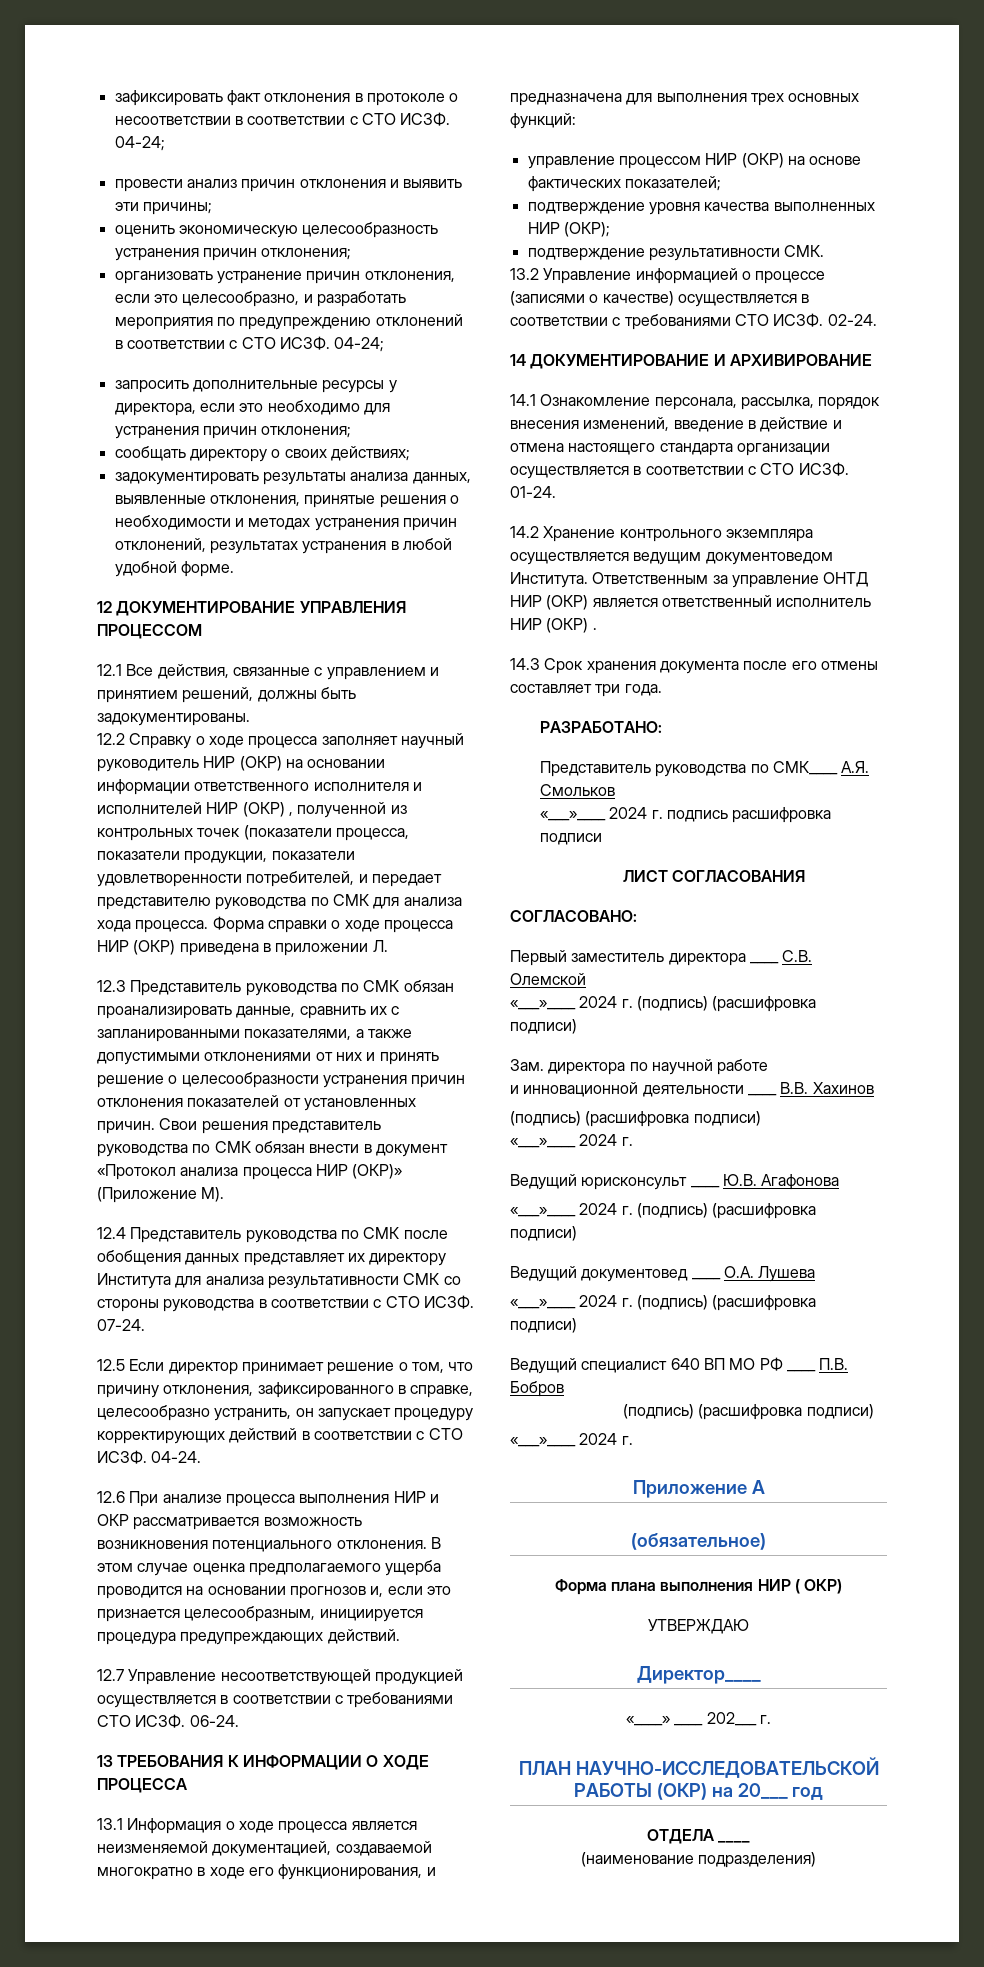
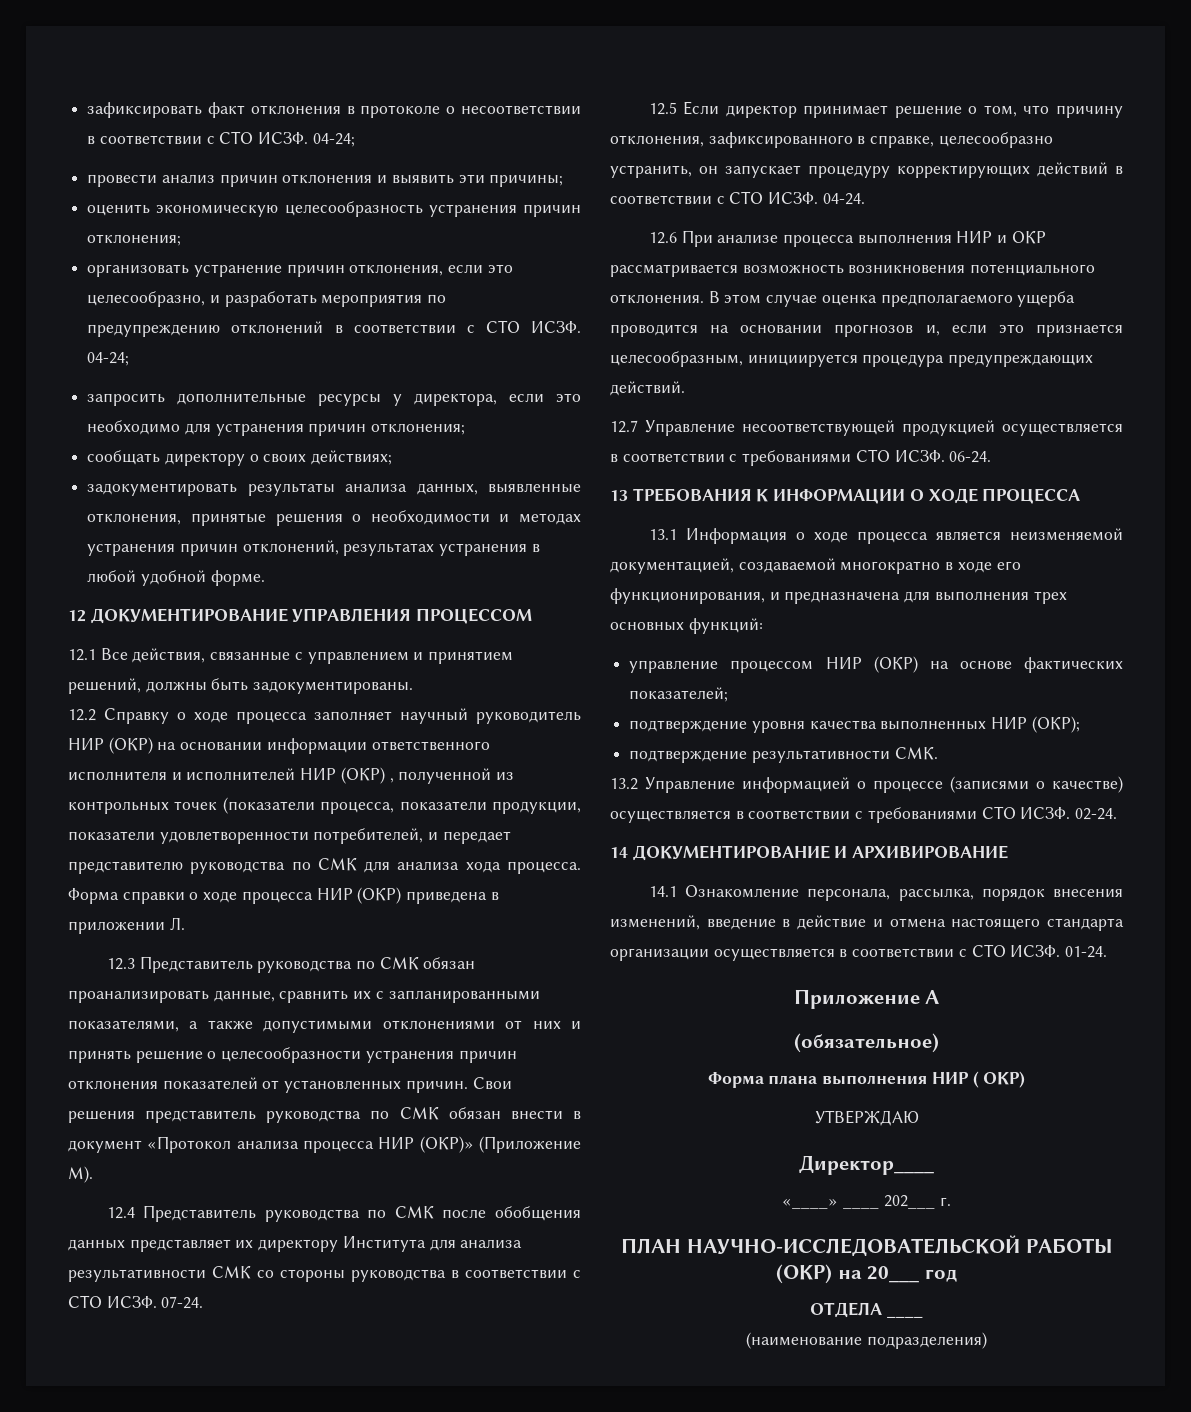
- 14.2 Хранение контрольного экземпляра осуществляется ведущим документоведом Института. Ответственным за управление ОНТД НИР (ОКР) является ответственный исполнитель НИР (ОКР) .
- 14.3 Срок хранения документа после его отмены составляет три года.
- РАЗРАБОТАНО:
- Представитель руководства по СМК____ А.Я. Смольков
- «___»____ 2024 г. подпись расшифровка подписи
- ЛИСТ СОГЛАСОВАНИЯ
- СОГЛАСОВАНО:
- Первый заместитель директора ____ С.В. Олемской
- «___»____ 2024 г. (подпись) (расшифровка подписи)
- Зам. директора по научной работе
- и инновационной деятельности ____ В.В. Хахинов
- (подпись) (расшифровка подписи)
- «___»____ 2024 г.
- Ведущий юрисконсульт ____ Ю.В. Агафонова
- «___»____ 2024 г. (подпись) (расшифровка подписи)
- Ведущий документовед ____ О.А. Лушева
- «___»____ 2024 г. (подпись) (расшифровка подписи)
- Ведущий специалист 640 ВП МО РФ ____ П.В. Бобров
- (подпись) (расшифровка подписи)
- «___»____ 2024 г.

